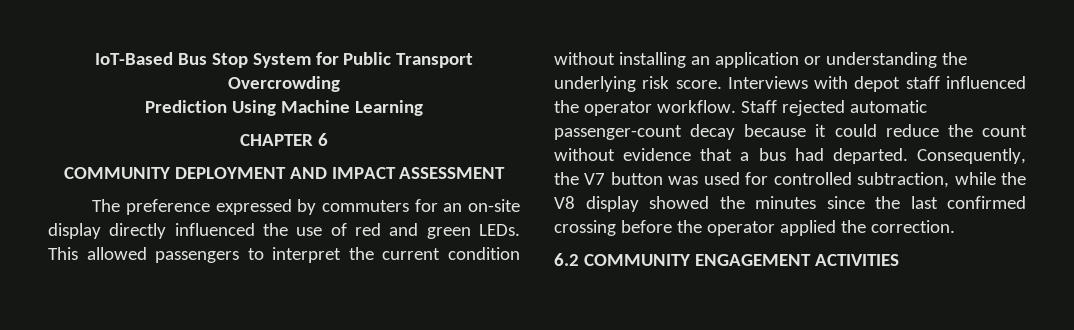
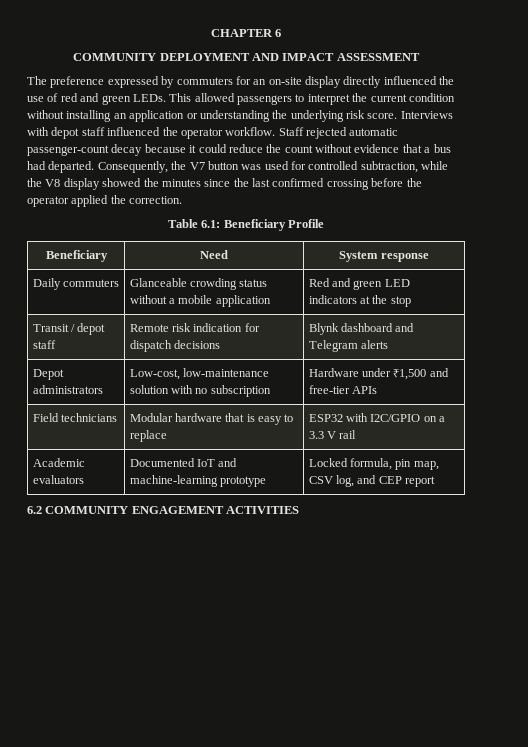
- IoT-Based Bus Stop System for Public Transport Overcrowding
- Prediction Using Machine Learning
+ Table 6.1: Beneficiary Profile
+ Beneficiary | Need | System response
+ Daily commuters | Glanceable crowding status without a mobile application | Red and green LED indicators at the stop
+ Transit / depot staff | Remote risk indication for dispatch decisions | Blynk dashboard and Telegram alerts
+ Depot administrators | Low-cost, low-maintenance solution with no subscription | Hardware under ₹1,500 and free-tier APIs
+ Field technicians | Modular hardware that is easy to replace | ESP32 with I2C/GPIO on a 3.3 V rail
+ Academic evaluators | Documented IoT and machine-learning prototype | Locked formula, pin map, CSV log, and CEP report

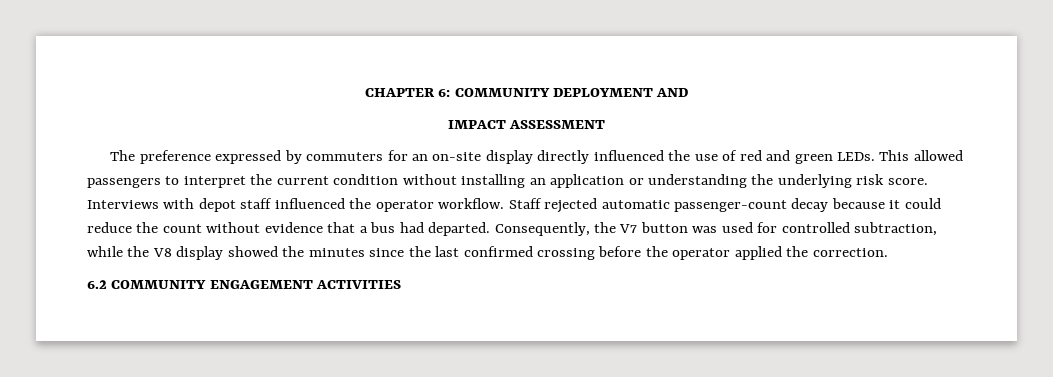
- CHAPTER 6
- COMMUNITY DEPLOYMENT AND IMPACT ASSESSMENT
+ CHAPTER 6: COMMUNITY DEPLOYMENT AND
+ IMPACT ASSESSMENT
- Table 6.1: Beneficiary Profile
- Beneficiary | Need | System response
- Daily commuters | Glanceable crowding status without a mobile application | Red and green LED indicators at the stop
- Transit / depot staff | Remote risk indication for dispatch decisions | Blynk dashboard and Telegram alerts
- Depot administrators | Low-cost, low-maintenance solution with no subscription | Hardware under ₹1,500 and free-tier APIs
- Field technicians | Modular hardware that is easy to replace | ESP32 with I2C/GPIO on a 3.3 V rail
- Academic evaluators | Documented IoT and machine-learning prototype | Locked formula, pin map, CSV log, and CEP report

